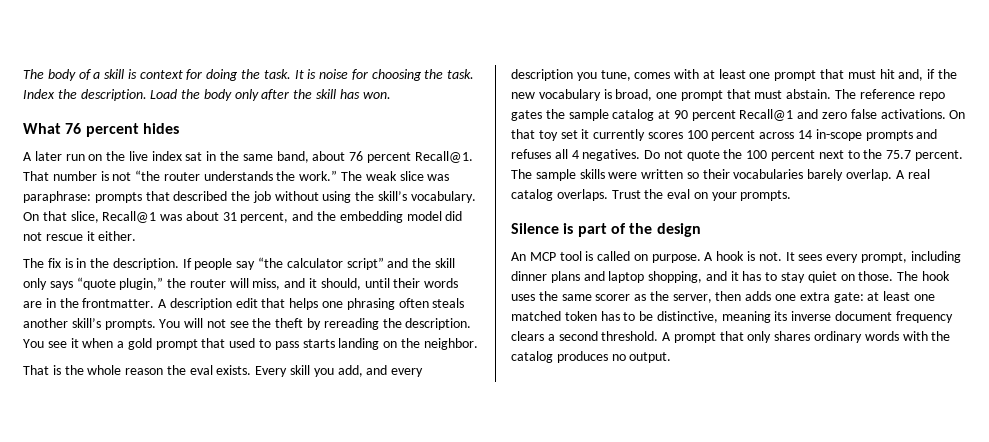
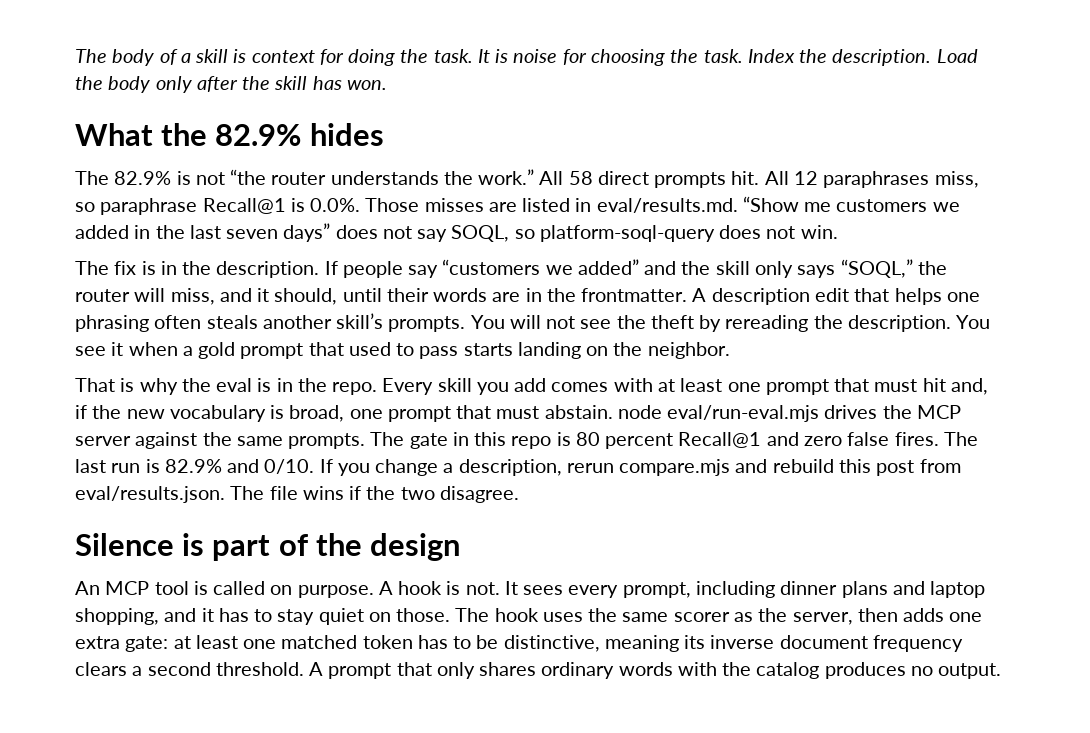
- What 76 percent hides
+ What the 82.9% hides
- A later run on the live index sat in the same band, about 76 percent Recall@1. That number is not “the router understands the work.”
+ The 82.9% is not “the router understands the work.”
- The weak slice was paraphrase: prompts that described the job without using the skill’s vocabulary. On that slice, Recall@1 was about 31 percent, and the embedding model did not rescue it either.
+ All 58 direct prompts hit. All 12 paraphrases miss, so paraphrase Recall@1 is 0.0%. Those misses are listed in eval/results.md. “Show me customers we added in the last seven days” does not say SOQL, so platform-soql-query does not win.
- If people say “the calculator script” and the skill only says “quote plugin,” the router will miss, and it should, until their words are in the frontmatter.
+ If people say “customers we added” and the skill only says “SOQL,” the router will miss, and it should, until their words are in the frontmatter.
- That is the whole reason the eval exists. Every skill you add, and every description you tune, comes with at least one prompt that must hit and, if the new vocabulary is broad, one prompt that must abstain. The reference repo gates the sample catalog at 90 percent Recall@1 and zero false activations. On that toy set it currently scores 100 percent across 14 in-scope prompts and refuses all 4 negatives. Do not quote the 100 percent next to the 75.7 percent. The sample skills were written so their vocabularies barely overlap. A real catalog overlaps. Trust the eval on your prompts.
+ That is why the eval is in the repo. Every skill you add comes with at least one prompt that must hit and, if the new vocabulary is broad, one prompt that must abstain. node eval/run-eval.mjs drives the MCP server against the same prompts. The gate in this repo is 80 percent Recall@1 and zero false fires. The last run is 82.9% and 0/10. If you change a description, rerun compare.mjs and rebuild this post from eval/results.json. The file wins if the two disagree.

